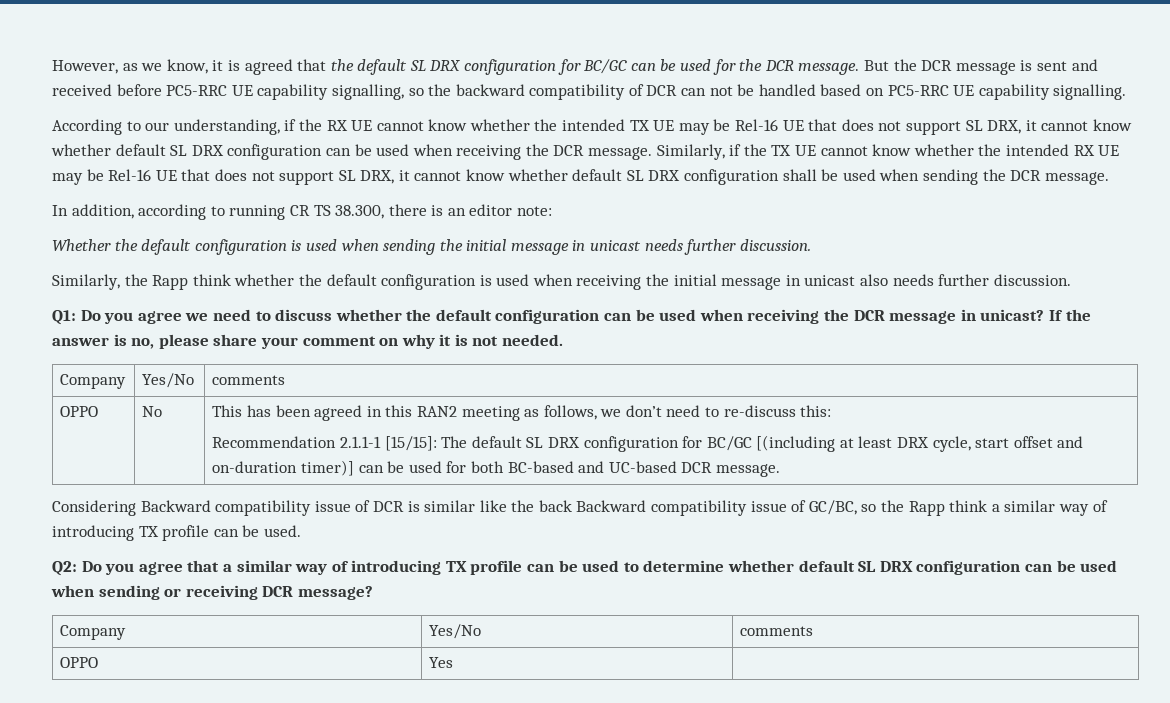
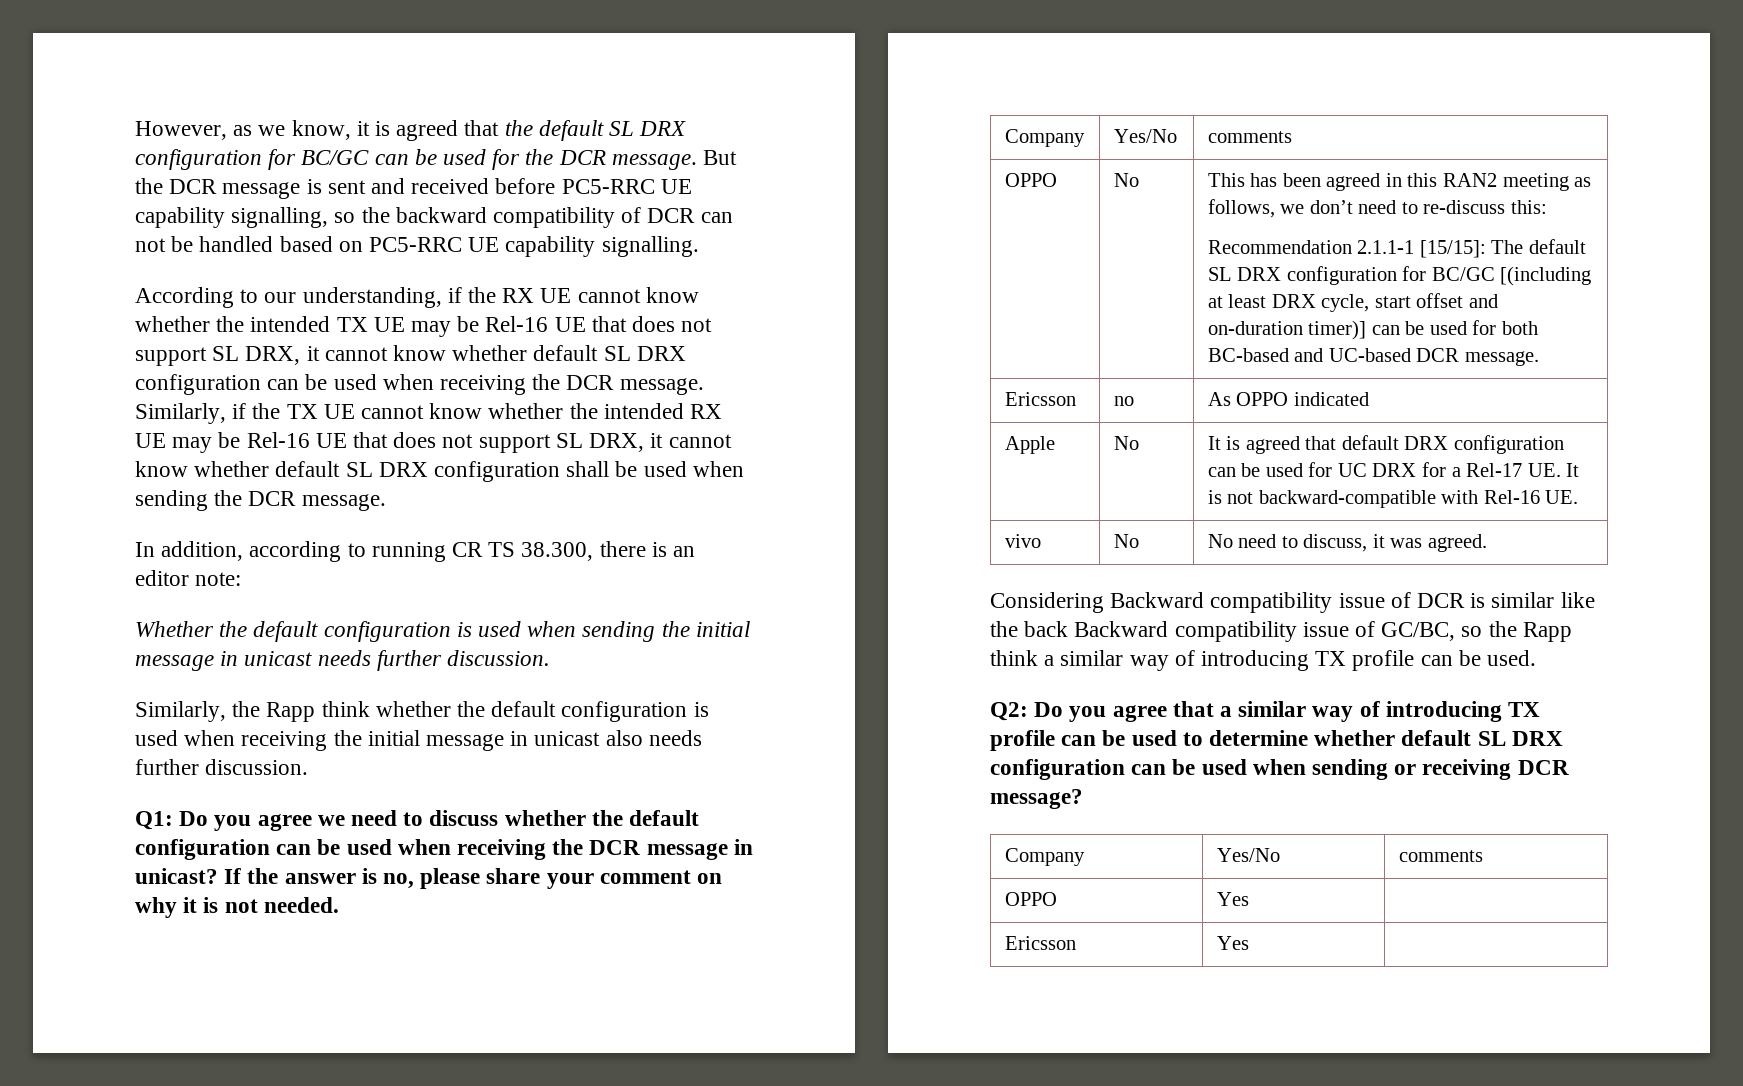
+ Ericsson | no | As OPPO indicated
+ Apple | No | It is agreed that default DRX configuration can be used for UC DRX for a Rel-17 UE. It is not backward-compatible with Rel-16 UE.
+ vivo | No | No need to discuss, it was agreed.
+ Ericsson | Yes |

